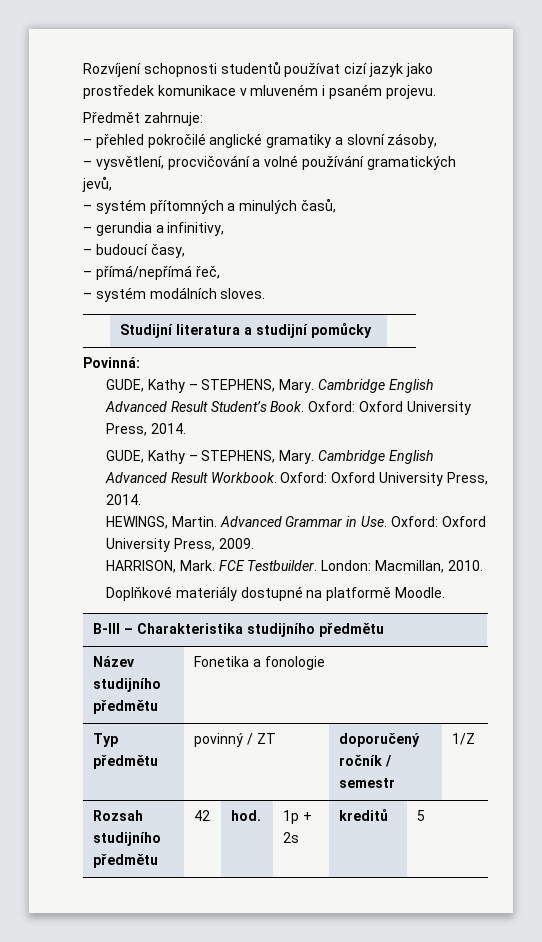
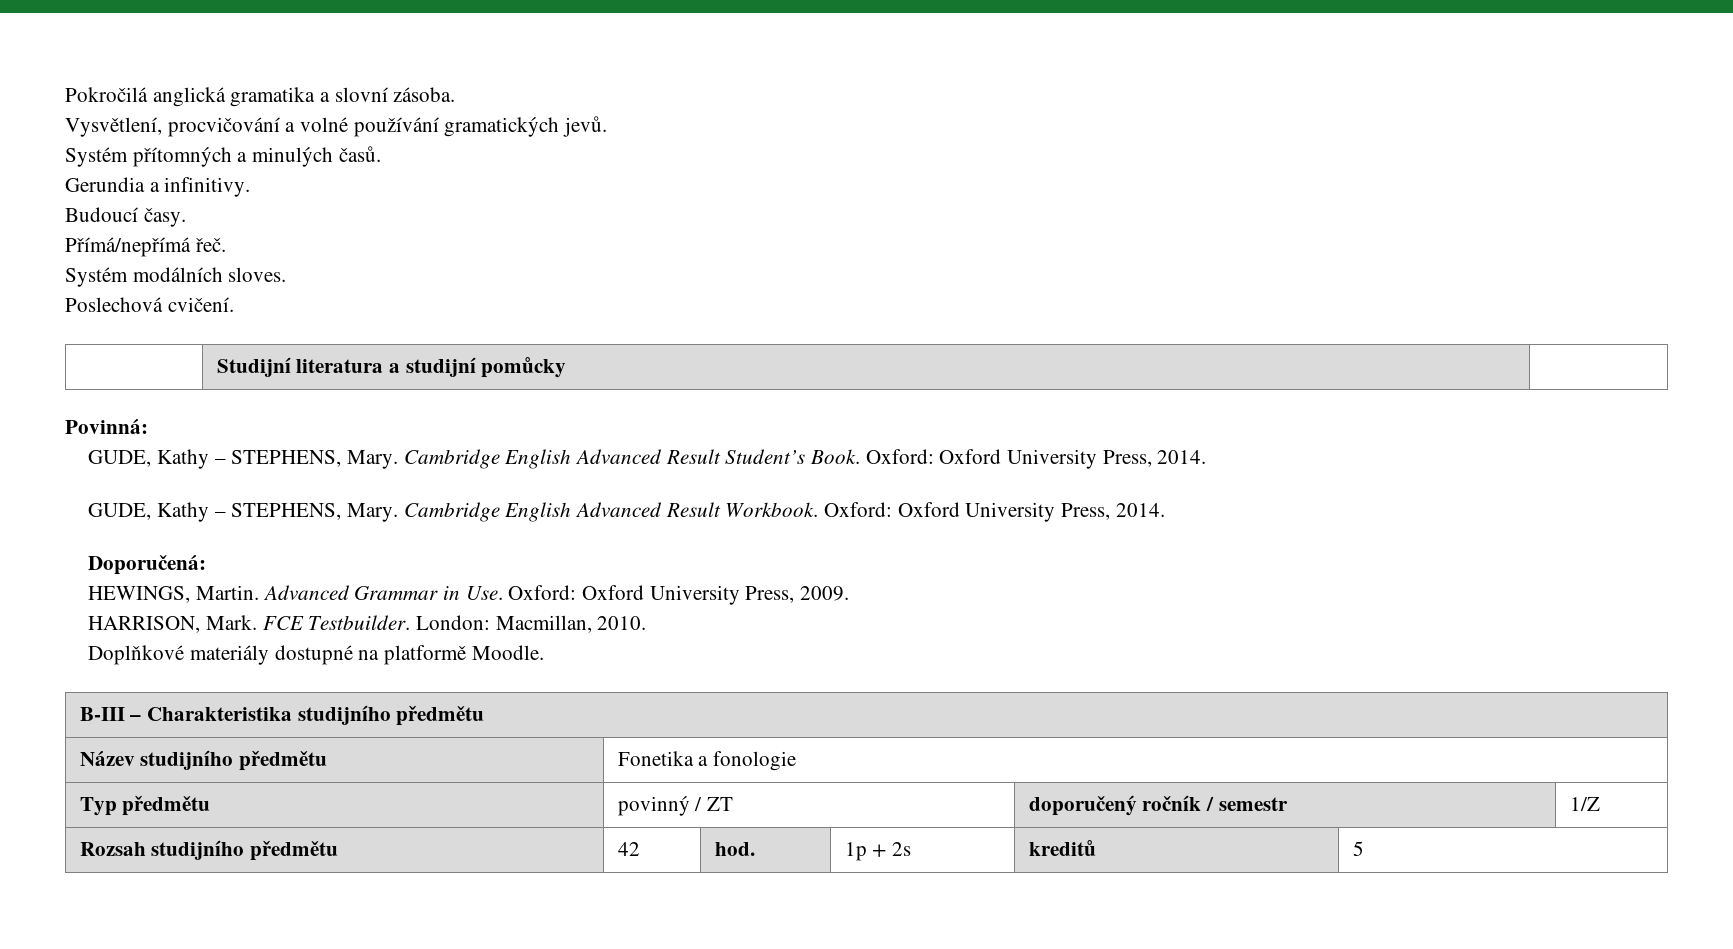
- Rozvíjení schopnosti studentů používat cizí jazyk jako prostředek komunikace v mluveném i psaném projevu.
- Předmět zahrnuje:
- – přehled pokročilé anglické gramatiky a slovní zásoby,
- – vysvětlení, procvičování a volné používání gramatických jevů,
- – systém přítomných a minulých časů,
- – gerundia a infinitivy,
- – budoucí časy,
- – přímá/nepřímá řeč,
- – systém modálních sloves.
+ Pokročilá anglická gramatika a slovní zásoba.
+ Vysvětlení, procvičování a volné používání gramatických jevů.
+ Systém přítomných a minulých časů.
+ Gerundia a infinitivy.
+ Budoucí časy.
+ Přímá/nepřímá řeč.
+ Systém modálních sloves.
+ Poslechová cvičení.
+ Doporučená:

